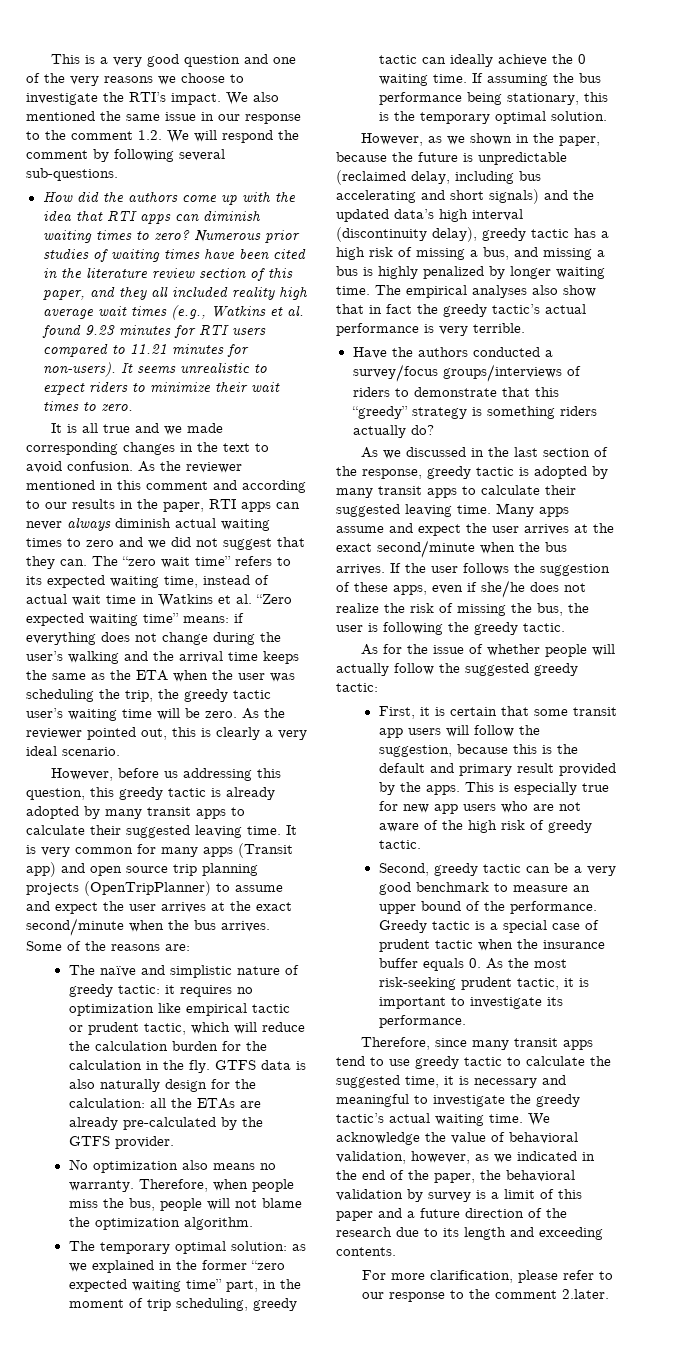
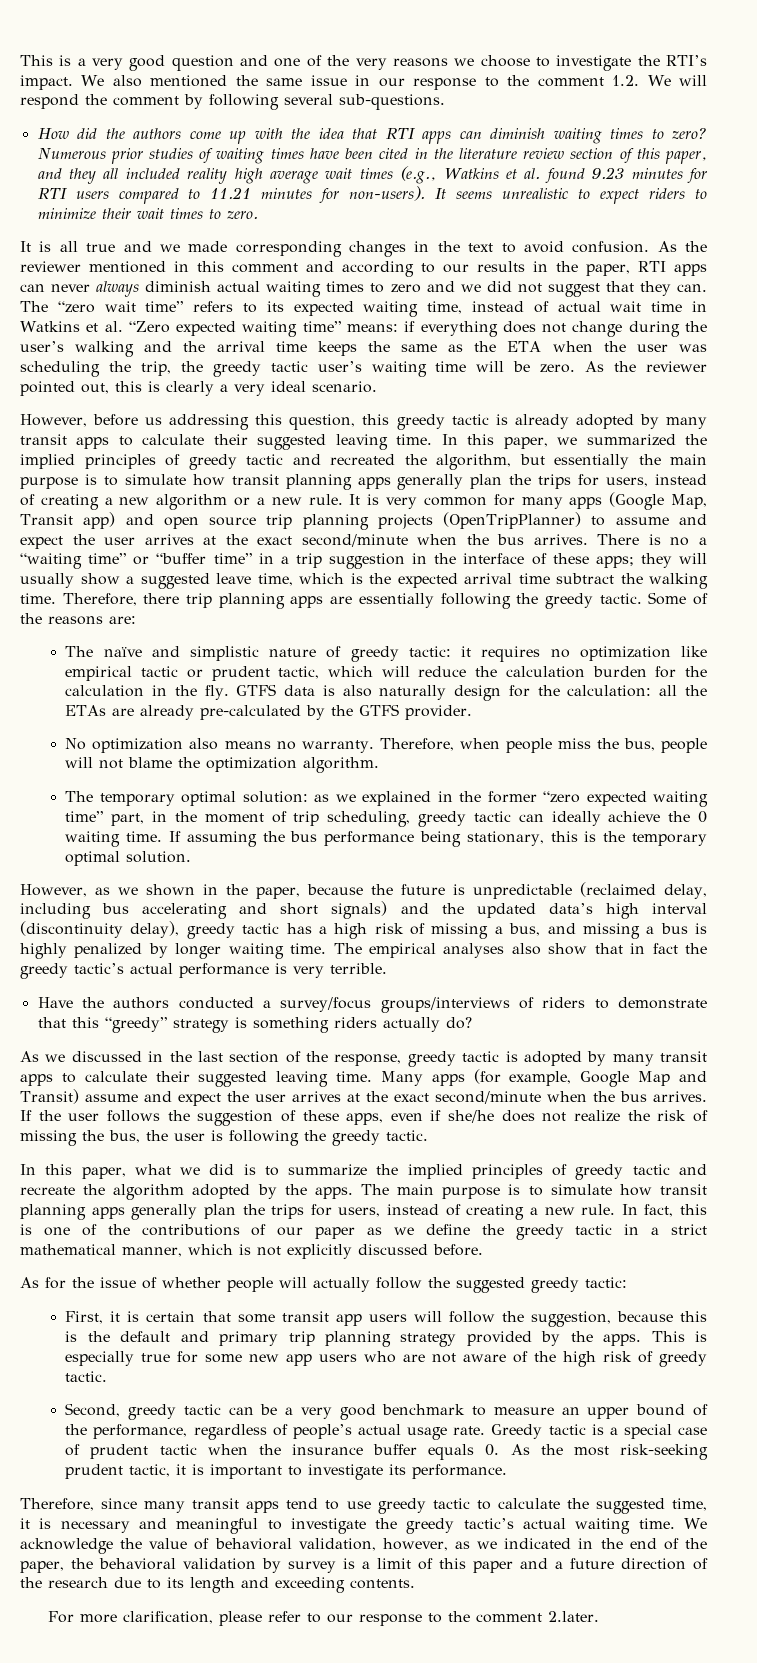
+ In this paper, we summarized the implied principles of greedy tactic and recreated the algorithm, but essentially the main purpose is to simulate how transit planning apps generally plan the trips for users, instead of creating a new algorithm or a new rule.
- It is very common for many apps (Transit app) and open source trip planning projects (OpenTripPlanner) to assume and expect the user arrives at the exact second/minute when the bus arrives.
+ It is very common for many apps (Google Map, Transit app) and open source trip planning projects (OpenTripPlanner) to assume and expect the user arrives at the exact second/minute when the bus arrives.
+ There is no a “waiting time” or “buffer time” in a trip suggestion in the interface of these apps; they will usually show a suggested leave time, which is the expected arrival time subtract the walking time. Therefore, there trip planning apps are essentially following the greedy tactic.
- Many apps assume and expect the user arrives at the exact second/minute when the bus arrives.
+ Many apps (for example, Google Map and Transit) assume and expect the user arrives at the exact second/minute when the bus arrives.
+ In this paper, what we did is to summarize the implied principles of greedy tactic and recreate the algorithm adopted by the apps. The main purpose is to simulate how transit planning apps generally plan the trips for users, instead of creating a new rule. In fact, this is one of the contributions of our paper as we define the greedy tactic in a strict mathematical manner, which is not explicitly discussed before.
- First, it is certain that some transit app users will follow the suggestion, because this is the default and primary result provided by the apps.
+ First, it is certain that some transit app users will follow the suggestion, because this is the default and primary trip planning strategy provided by the apps.
- This is especially true for new app users who are not aware of the high risk of greedy tactic.
+ This is especially true for some new app users who are not aware of the high risk of greedy tactic.
- Second, greedy tactic can be a very good benchmark to measure an upper bound of the performance.
+ Second, greedy tactic can be a very good benchmark to measure an upper bound of the performance, regardless of people’s actual usage rate.

